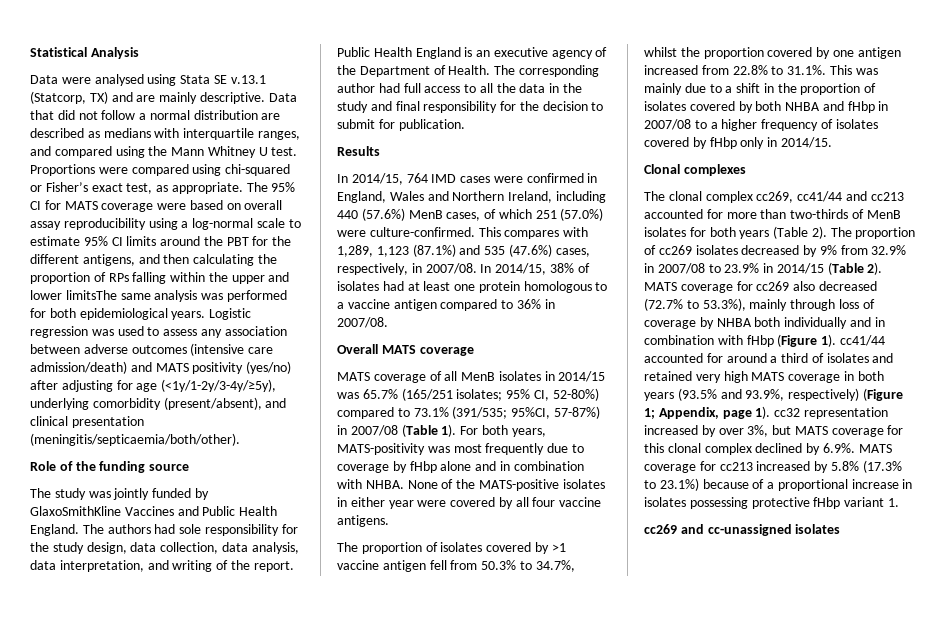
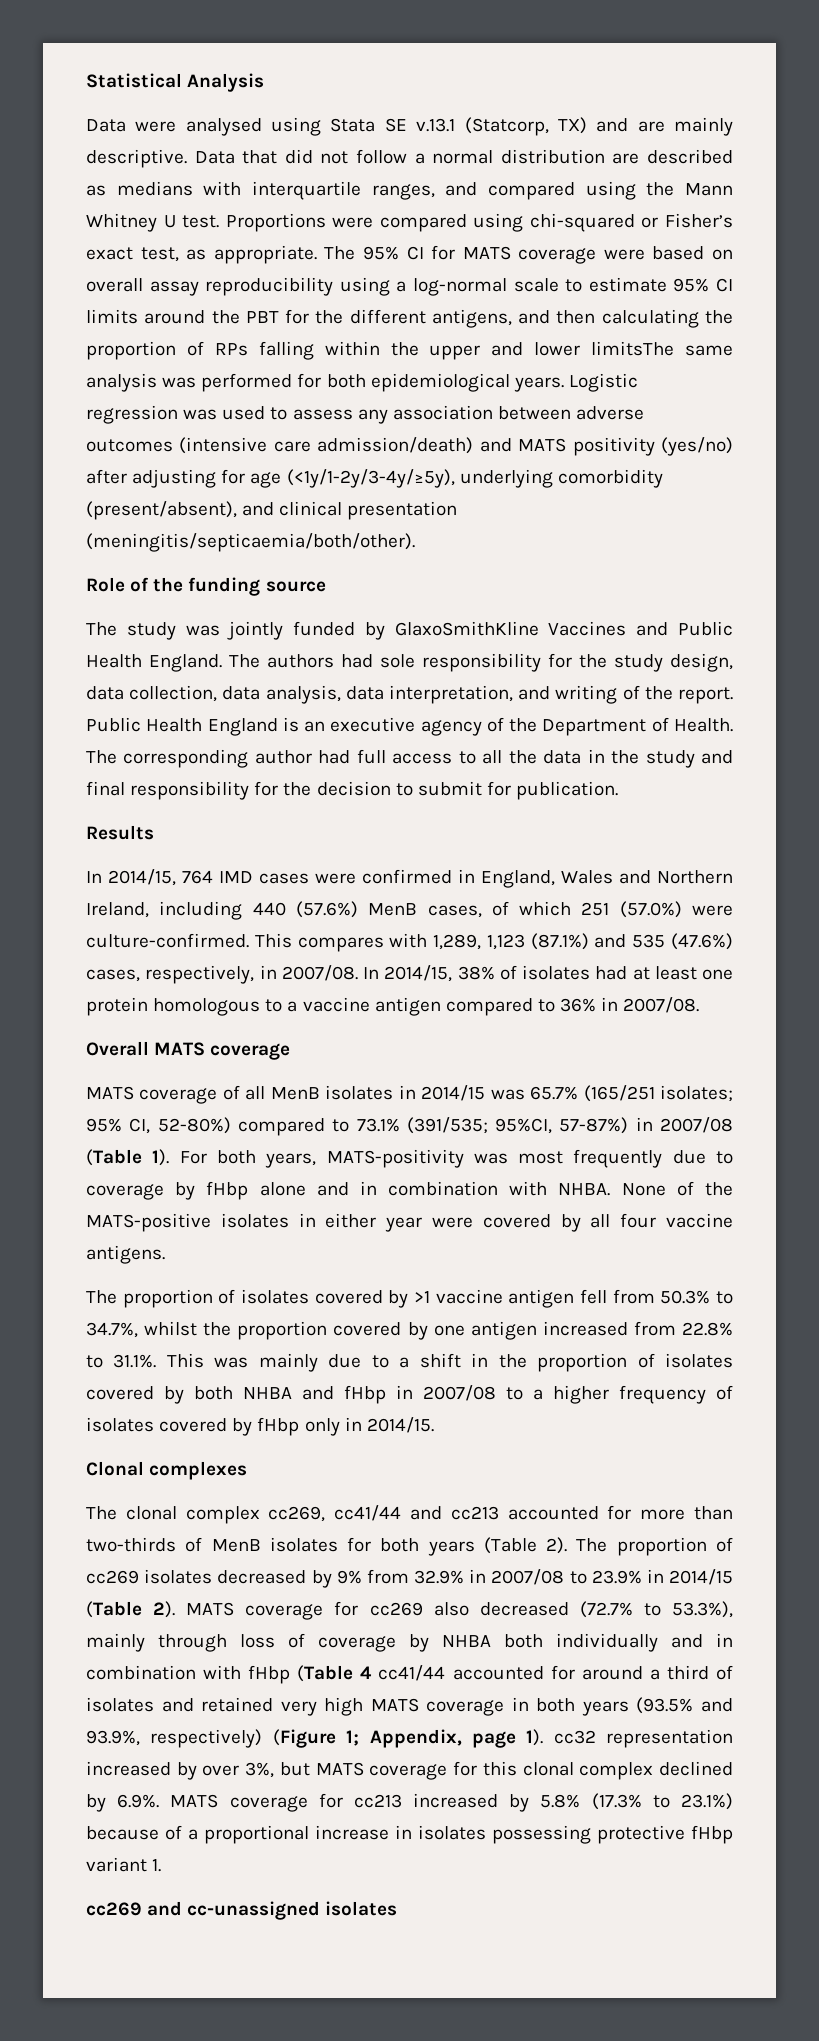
- MATS coverage for cc269 also decreased (72.7% to 53.3%), mainly through loss of coverage by NHBA both individually and in combination with fHbp (Figure 1). cc41/44 accounted for around a third of isolates and retained very high MATS coverage in both years (93.5% and 93.9%, respectively) (Figure 1;
+ MATS coverage for cc269 also decreased (72.7% to 53.3%), mainly through loss of coverage by NHBA both individually and in combination with fHbp (Table 4 cc41/44 accounted for around a third of isolates and retained very high MATS coverage in both years (93.5% and 93.9%, respectively) (Figure 1;

